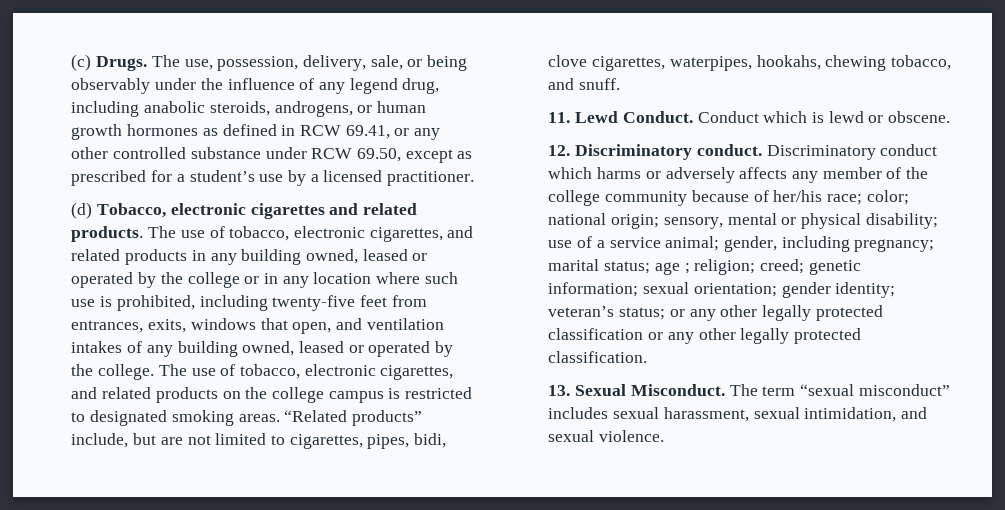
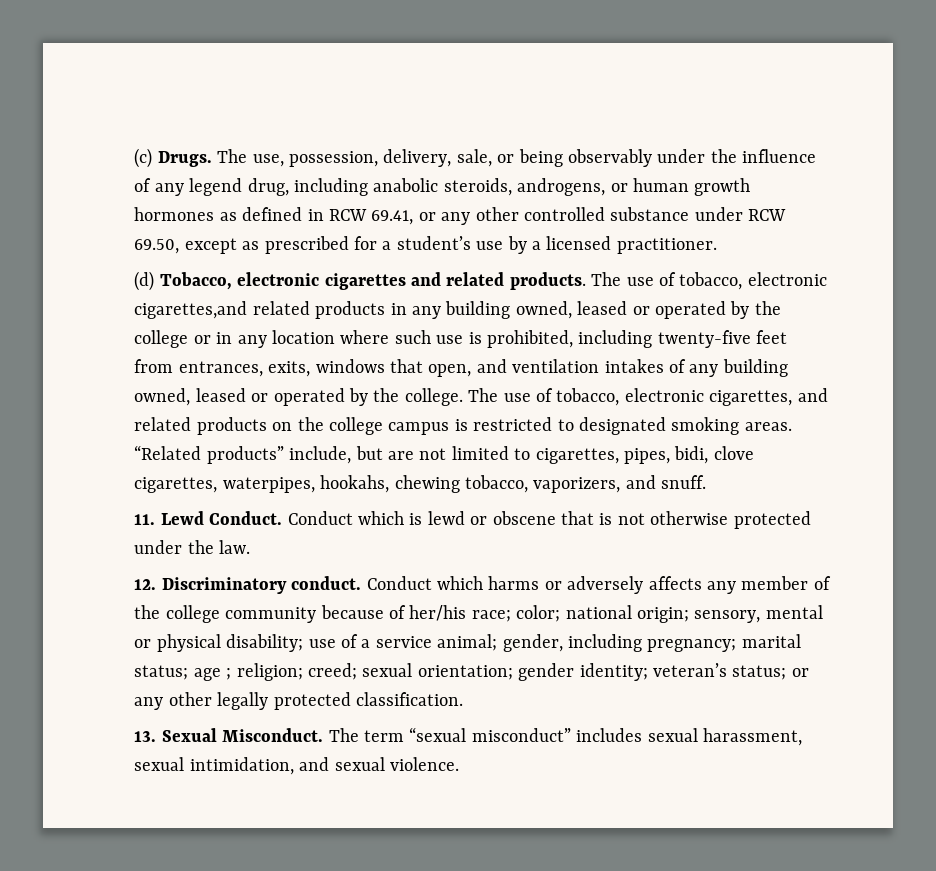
- The use of tobacco, electronic cigarettes, and related products in any building owned, leased or operated by the college or in any location where such use is prohibited, including twenty-five feet from entrances, exits, windows that open, and ventilation intakes of any building owned, leased or operated by the college.
+ The use of tobacco, electronic cigarettes,and related products in any building owned, leased or operated by the college or in any location where such use is prohibited, including twenty-five feet from entrances, exits, windows that open, and ventilation intakes of any building owned, leased or operated by the college.
- “Related products” include, but are not limited to cigarettes, pipes, bidi, clove cigarettes, waterpipes, hookahs, chewing tobacco, and snuff.
+ “Related products” include, but are not limited to cigarettes, pipes, bidi, clove cigarettes, waterpipes, hookahs, chewing tobacco, vaporizers, and snuff.
- Conduct which is lewd or obscene.
+ Conduct which is lewd or obscene that is not otherwise protected under the law.
- Discriminatory conduct which harms or adversely affects any member of the college community because of her/his race; color; national origin; sensory, mental or physical disability; use of a service animal; gender, including pregnancy; marital status; age ; religion; creed; genetic information; sexual orientation; gender identity; veteran’s status; or any other legally protected classification or any other legally protected classification.
+ Conduct which harms or adversely affects any member of the college community because of her/his race; color; national origin; sensory, mental or physical disability; use of a service animal; gender, including pregnancy; marital status; age ; religion; creed; sexual orientation; gender identity; veteran’s status; or any other legally protected classification.

